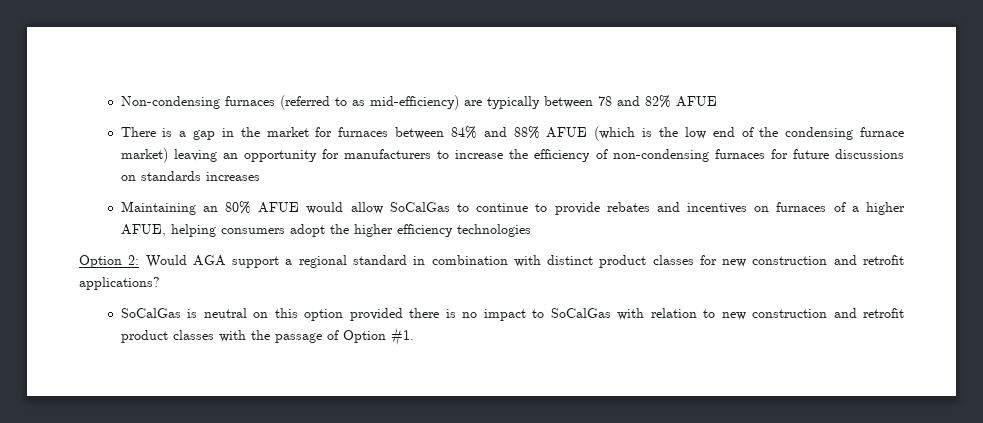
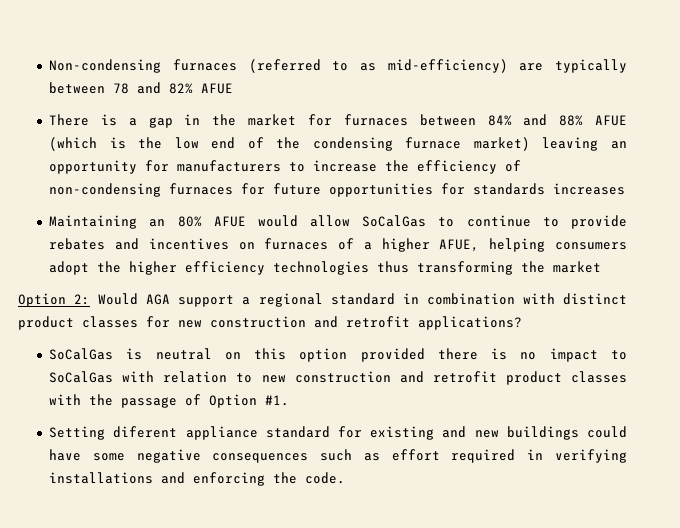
- There is a gap in the market for furnaces between 84% and 88% AFUE (which is the low end of the condensing furnace market) leaving an opportunity for manufacturers to increase the efficiency of non-condensing furnaces for future discussions on standards increases
+ There is a gap in the market for furnaces between 84% and 88% AFUE (which is the low end of the condensing furnace market) leaving an opportunity for manufacturers to increase the efficiency of non-condensing furnaces for future opportunities for standards increases
- Maintaining an 80% AFUE would allow SoCalGas to continue to provide rebates and incentives on furnaces of a higher AFUE, helping consumers adopt the higher efficiency technologies
+ Maintaining an 80% AFUE would allow SoCalGas to continue to provide rebates and incentives on furnaces of a higher AFUE, helping consumers adopt the higher efficiency technologies thus transforming the market
+ Setting diferent appliance standard for existing and new buildings could have some negative consequences such as effort required in verifying installations and enforcing the code.

